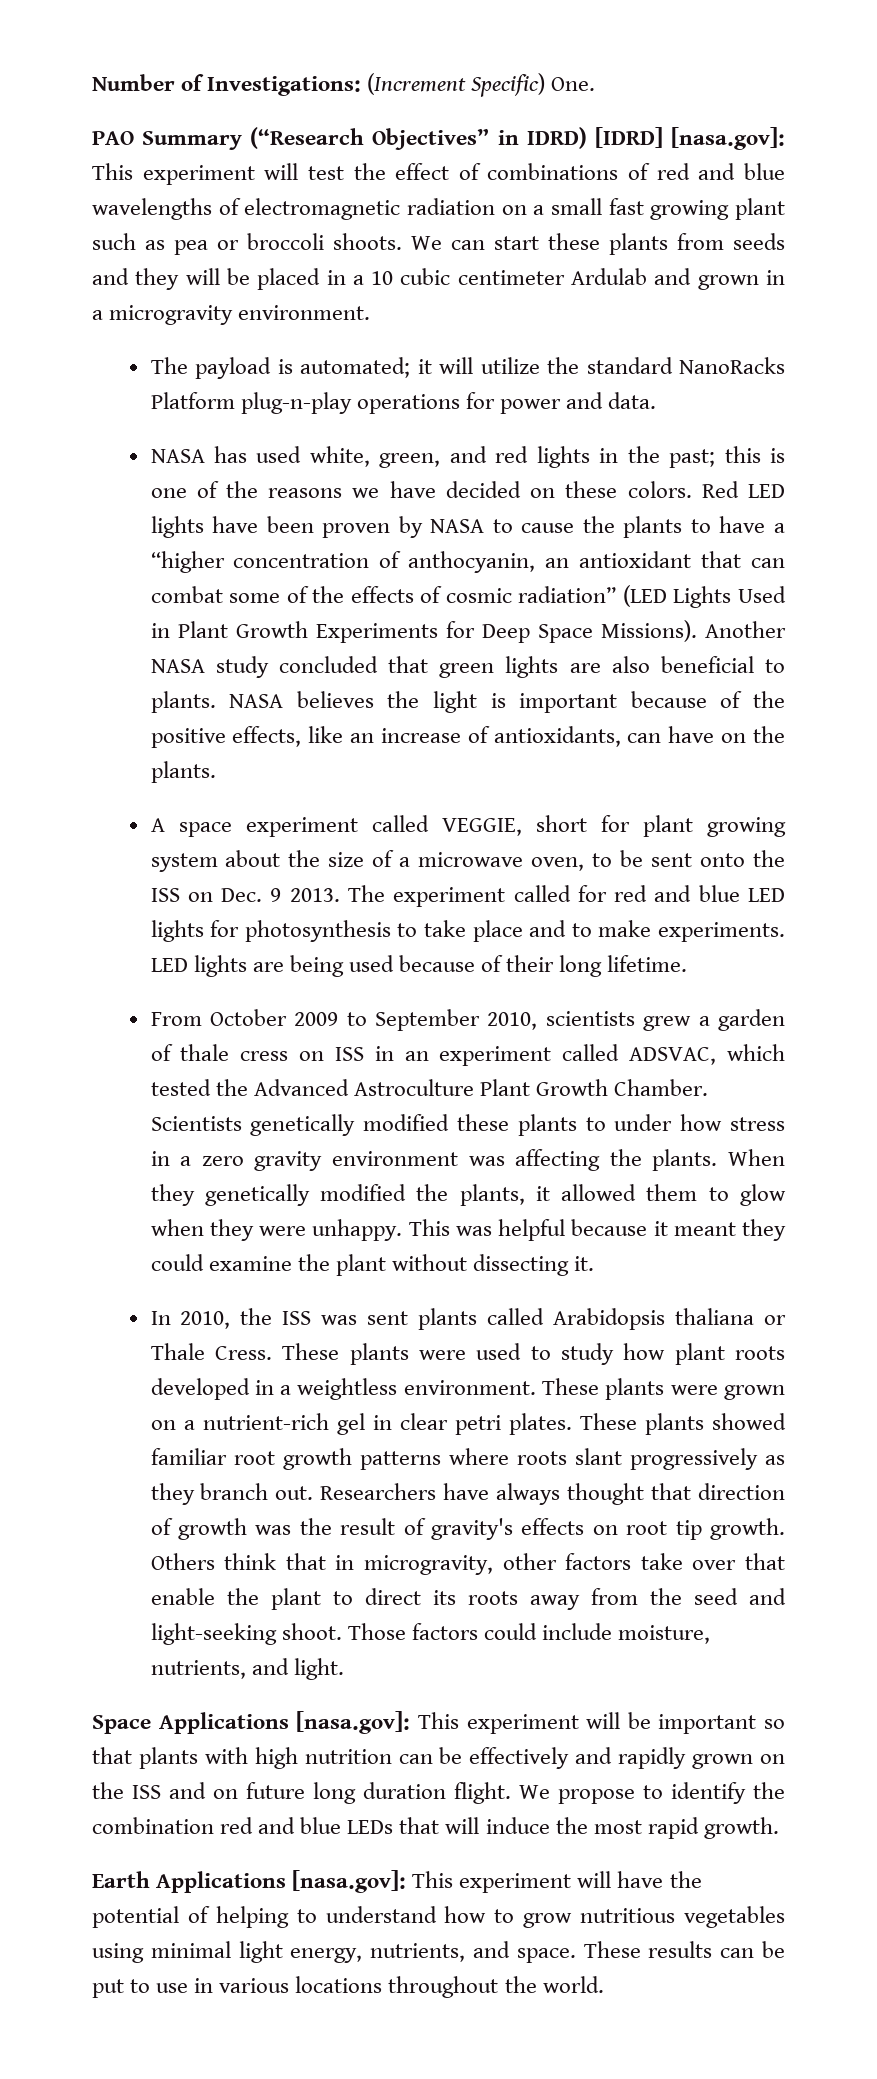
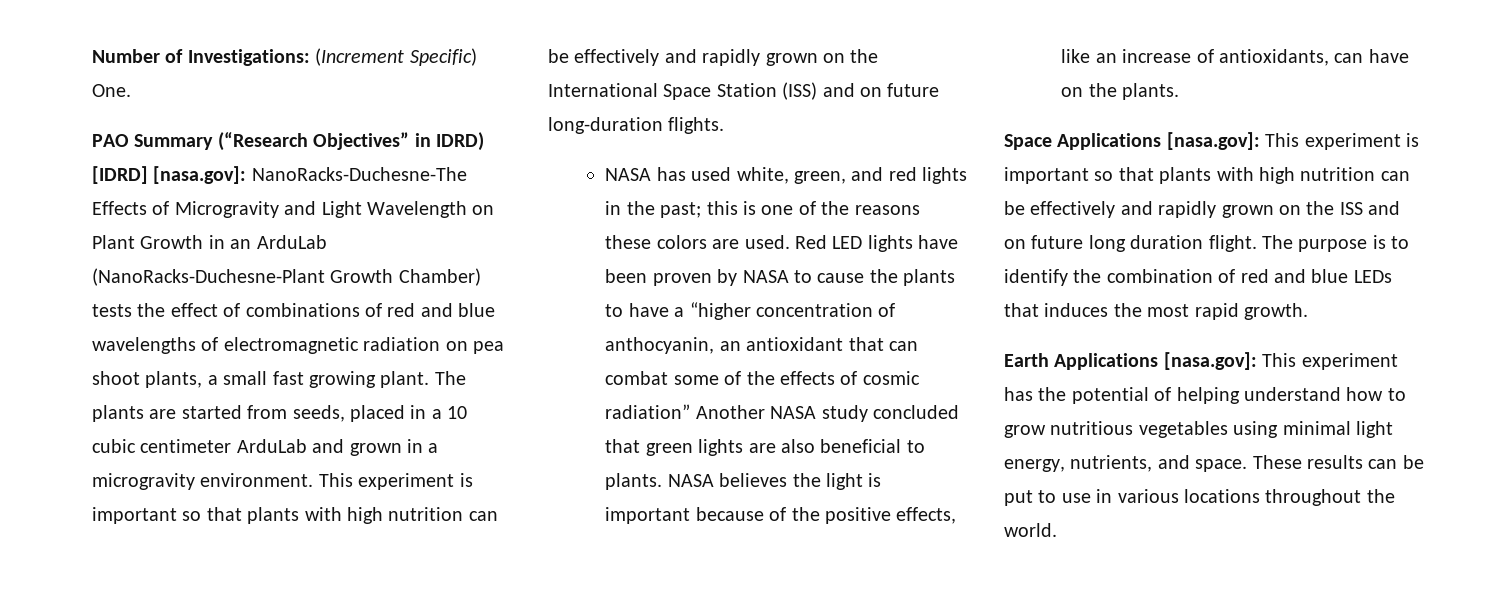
- PAO Summary (“Research Objectives” in IDRD) [IDRD] [nasa.gov]: This experiment will test the effect of combinations of red and blue wavelengths of electromagnetic radiation on a small fast growing plant such as pea or broccoli shoots. We can start these plants from seeds and they will be placed in a 10 cubic centimeter Ardulab and grown in a microgravity environment.
- The payload is automated; it will utilize the standard NanoRacks Platform plug-n-play operations for power and data.
+ PAO Summary (“Research Objectives” in IDRD) [IDRD] [nasa.gov]: NanoRacks-Duchesne-The Effects of Microgravity and Light Wavelength on Plant Growth in an ArduLab (NanoRacks-Duchesne-Plant Growth Chamber) tests the effect of combinations of red and blue wavelengths of electromagnetic radiation on pea shoot plants, a small fast growing plant. The plants are started from seeds, placed in a 10 cubic centimeter ArduLab and grown in a microgravity environment. This experiment is important so that plants with high nutrition can be effectively and rapidly grown on the International Space Station (ISS) and on future long-duration flights.
- NASA has used white, green, and red lights in the past; this is one of the reasons we have decided on these colors.
+ NASA has used white, green, and red lights in the past; this is one of the reasons these colors are used.
- Red LED lights have been proven by NASA to cause the plants to have a “higher concentration of anthocyanin, an antioxidant that can combat some of the effects of cosmic radiation” (LED Lights Used in Plant Growth Experiments for Deep Space Missions). Another NASA study concluded that green lights are also beneficial to plants.
+ Red LED lights have been proven by NASA to cause the plants to have a “higher concentration of anthocyanin, an antioxidant that can combat some of the effects of cosmic radiation” Another NASA study concluded that green lights are also beneficial to plants.
- A space experiment called VEGGIE, short for plant growing system about the size of a microwave oven, to be sent onto the ISS on Dec. 9 2013. The experiment called for red and blue LED lights for photosynthesis to take place and to make experiments. LED lights are being used because of their long lifetime.
- From October 2009 to September 2010, scientists grew a garden of thale cress on ISS in an experiment called ADSVAC, which tested the Advanced Astroculture Plant Growth Chamber. Scientists genetically modified these plants to under how stress in a zero gravity environment was affecting the plants. When they genetically modified the plants, it allowed them to glow when they were unhappy. This was helpful because it meant they could examine the plant without dissecting it.
- In 2010, the ISS was sent plants called Arabidopsis thaliana or Thale Cress. These plants were used to study how plant roots developed in a weightless environment. These plants were grown on a nutrient-rich gel in clear petri plates. These plants showed familiar root growth patterns where roots slant progressively as they branch out. Researchers have always thought that direction of growth was the result of gravity's effects on root tip growth. Others think that in microgravity, other factors take over that enable the plant to direct its roots away from the seed and light-seeking shoot. Those factors could include moisture, nutrients, and light.
- Space Applications [nasa.gov]: This experiment will be important so that plants with high nutrition can be effectively and rapidly grown on the ISS and on future long duration flight.
+ Space Applications [nasa.gov]: This experiment is important so that plants with high nutrition can be effectively and rapidly grown on the ISS and on future long duration flight.
- We propose to identify the combination red and blue LEDs that will induce the most rapid growth.
+ The purpose is to identify the combination of red and blue LEDs that induces the most rapid growth.
- Earth Applications [nasa.gov]: This experiment will have the potential of helping to understand how to grow nutritious vegetables using minimal light energy, nutrients, and space.
+ Earth Applications [nasa.gov]: This experiment has the potential of helping understand how to grow nutritious vegetables using minimal light energy, nutrients, and space.

